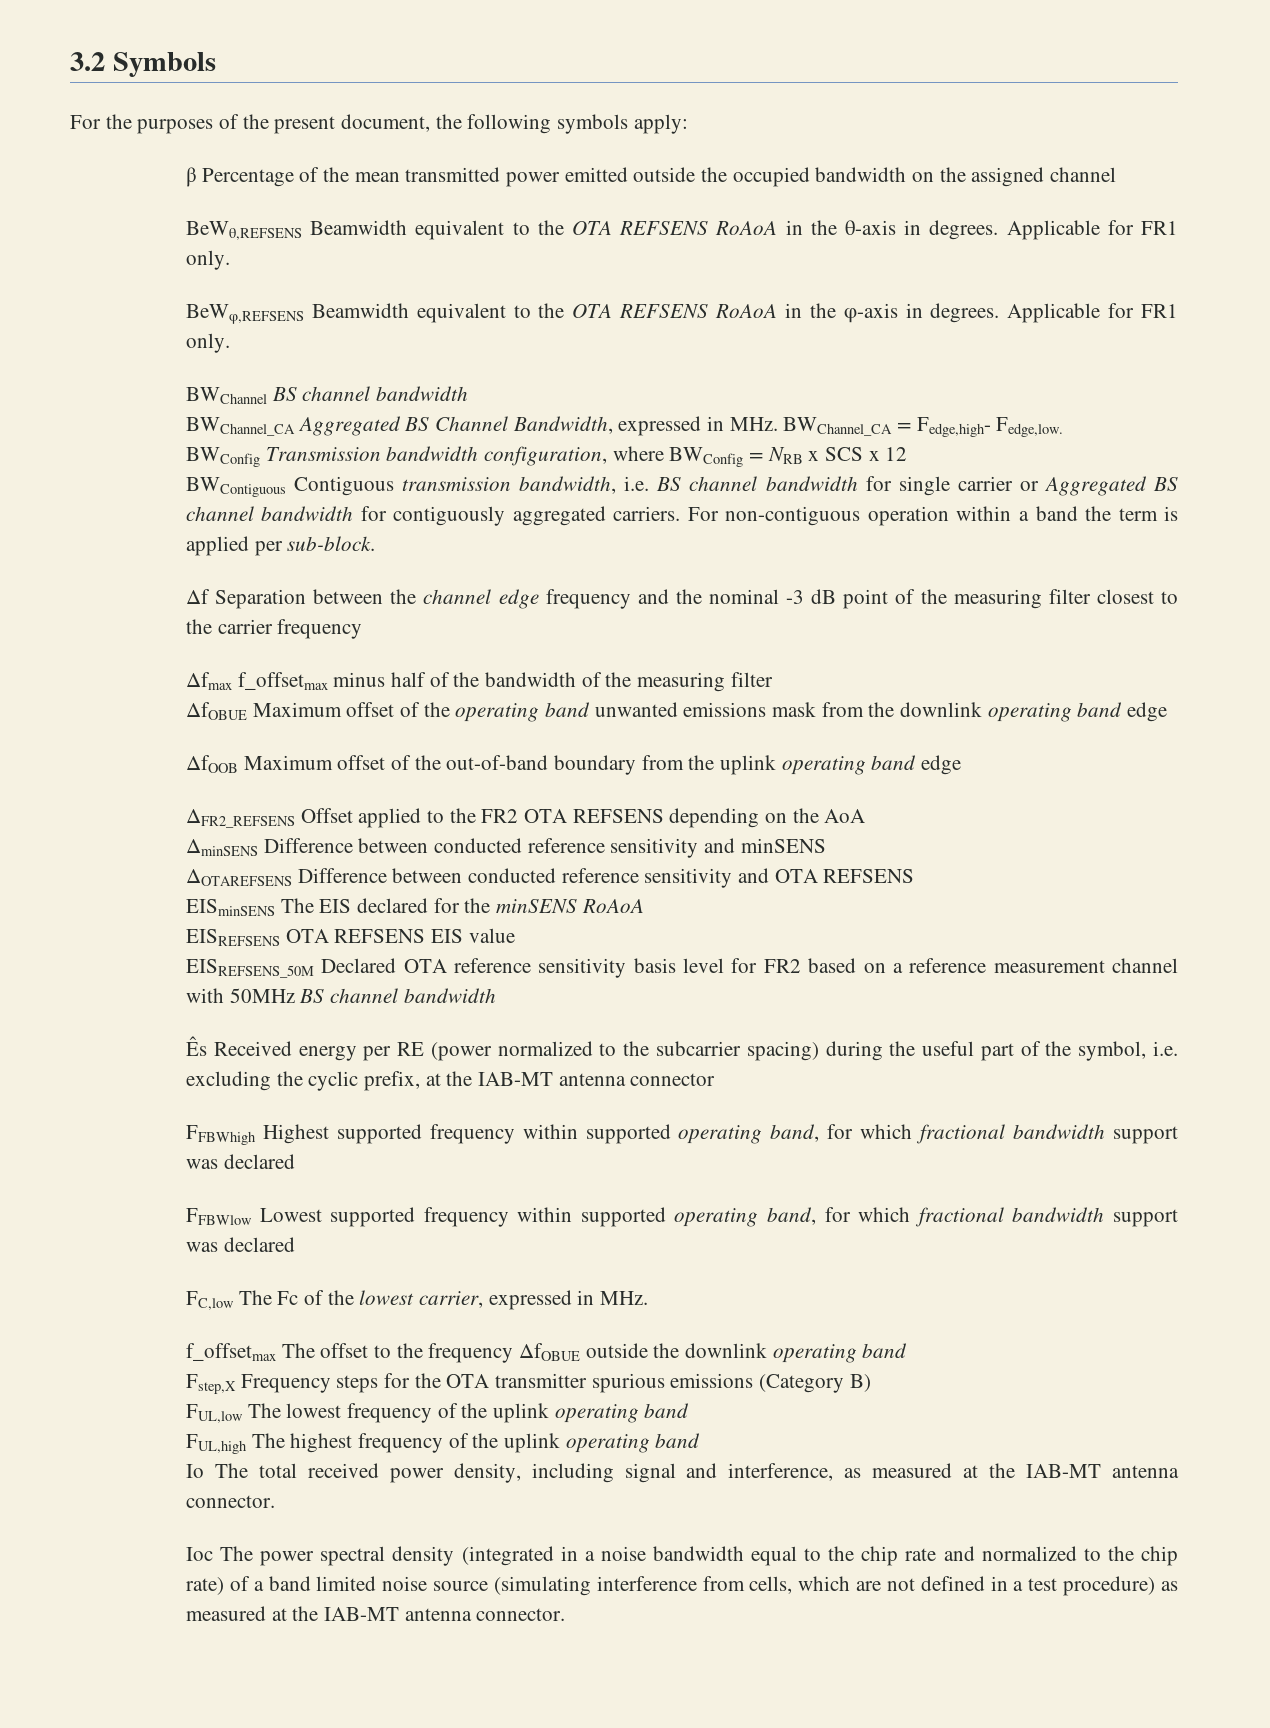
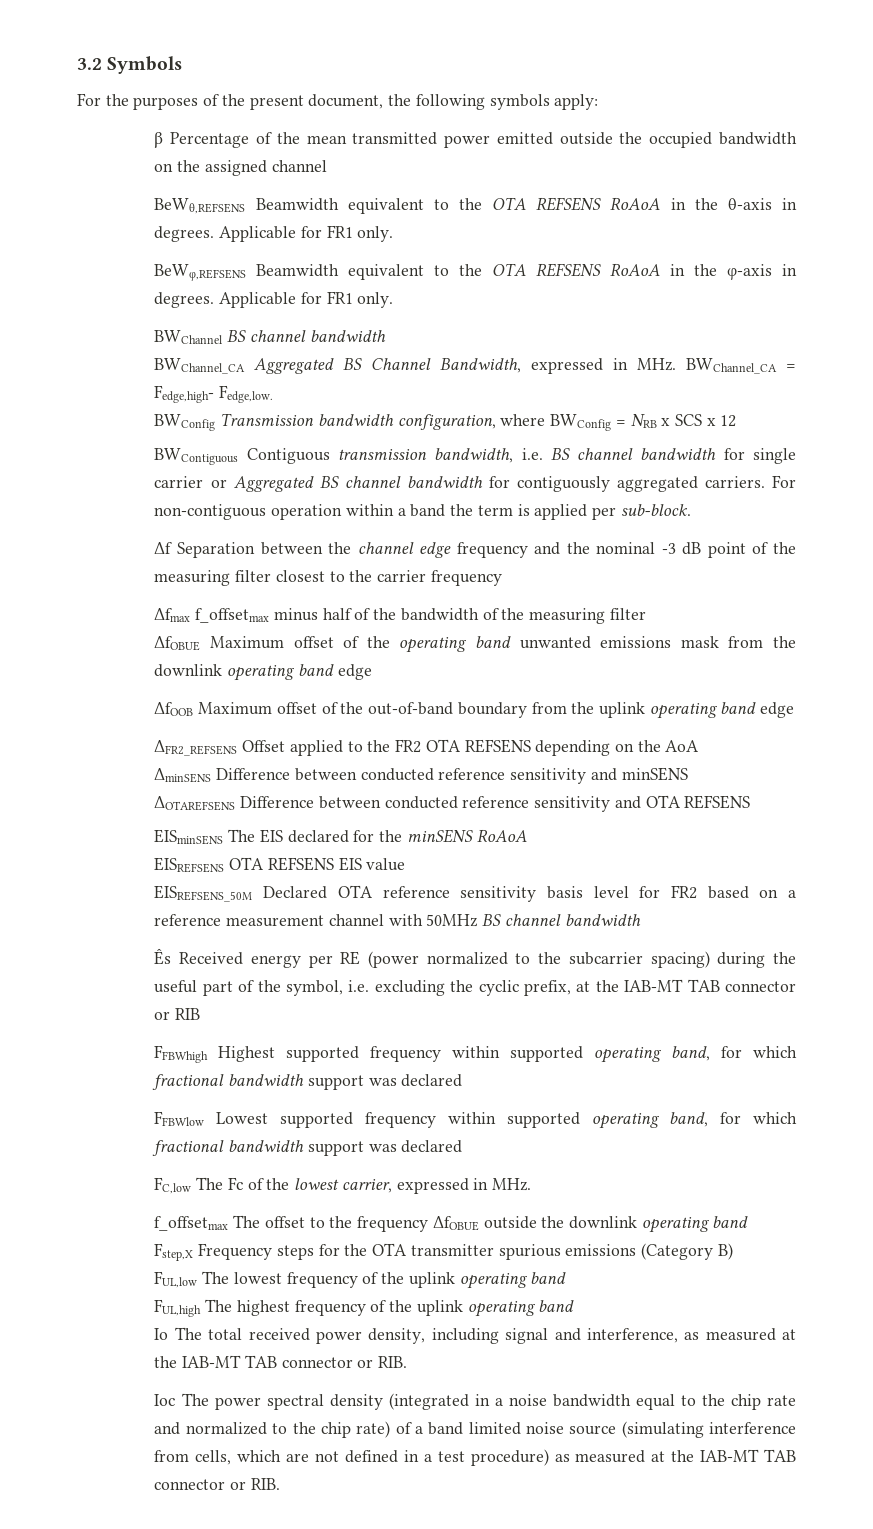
- Ês Received energy per RE (power normalized to the subcarrier spacing) during the useful part of the symbol, i.e. excluding the cyclic prefix, at the IAB-MT antenna connector
+ Ês Received energy per RE (power normalized to the subcarrier spacing) during the useful part of the symbol, i.e. excluding the cyclic prefix, at the IAB-MT TAB connector or RIB
- Io The total received power density, including signal and interference, as measured at the IAB-MT antenna connector.
+ Io The total received power density, including signal and interference, as measured at the IAB-MT TAB connector or RIB.
- Ioc The power spectral density (integrated in a noise bandwidth equal to the chip rate and normalized to the chip rate) of a band limited noise source (simulating interference from cells, which are not defined in a test procedure) as measured at the IAB-MT antenna connector.
+ Ioc The power spectral density (integrated in a noise bandwidth equal to the chip rate and normalized to the chip rate) of a band limited noise source (simulating interference from cells, which are not defined in a test procedure) as measured at the IAB-MT TAB connector or RIB.

